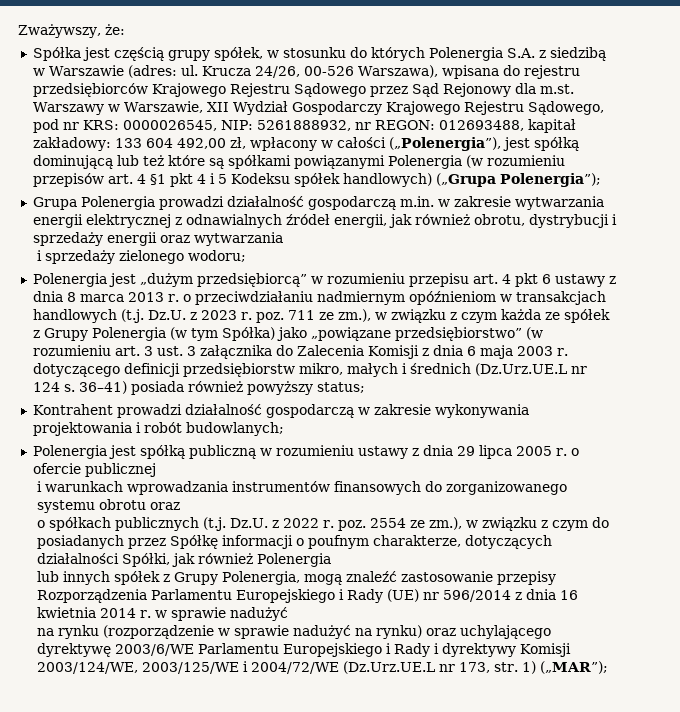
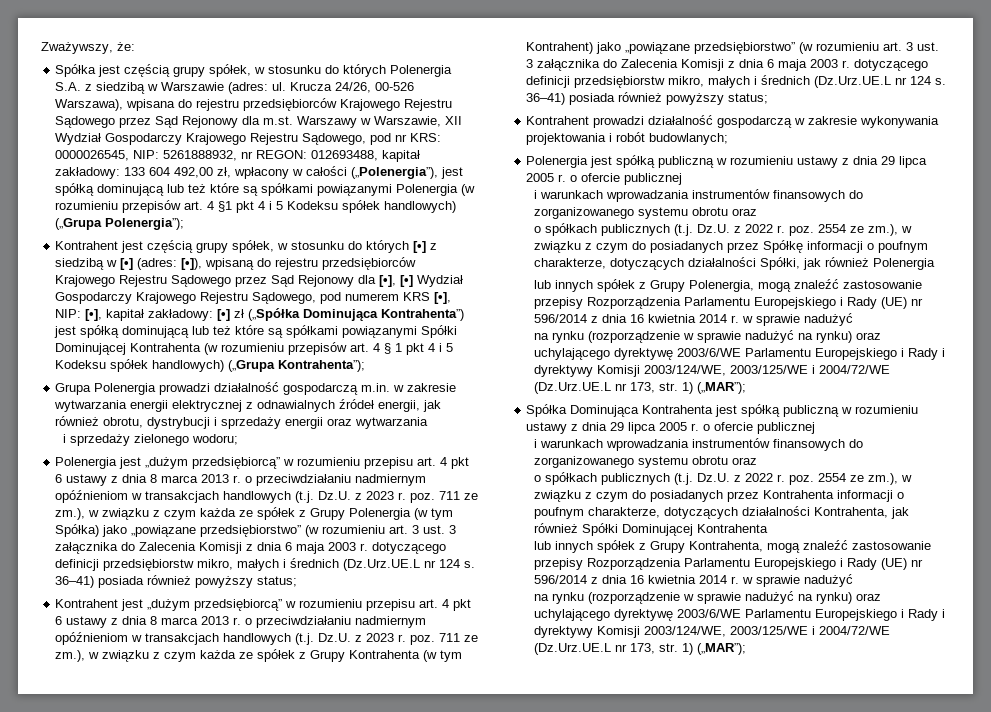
+ Kontrahent jest częścią grupy spółek, w stosunku do których [•] z siedzibą w [•] (adres: [•]), wpisaną do rejestru przedsiębiorców Krajowego Rejestru Sądowego przez Sąd Rejonowy dla [•], [•] Wydział Gospodarczy Krajowego Rejestru Sądowego, pod numerem KRS [•], NIP: [•], kapitał zakładowy: [•] zł („Spółka Dominująca Kontrahenta”) jest spółką dominującą lub też które są spółkami powiązanymi Spółki Dominującej Kontrahenta (w rozumieniu przepisów art. 4 § 1 pkt 4 i 5 Kodeksu spółek handlowych) („Grupa Kontrahenta”);
+ Kontrahent jest „dużym przedsiębiorcą” w rozumieniu przepisu art. 4 pkt 6 ustawy z dnia 8 marca 2013 r. o przeciwdziałaniu nadmiernym opóźnieniom w transakcjach handlowych (t.j. Dz.U. z 2023 r. poz. 711 ze zm.), w związku z czym każda ze spółek z Grupy Kontrahenta (w tym Kontrahent) jako „powiązane przedsiębiorstwo” (w rozumieniu art. 3 ust. 3 załącznika do Zalecenia Komisji z dnia 6 maja 2003 r. dotyczącego definicji przedsiębiorstw mikro, małych i średnich (Dz.Urz.UE.L nr 124 s. 36–41) posiada również powyższy status;
+ Spółka Dominująca Kontrahenta jest spółką publiczną w rozumieniu ustawy z dnia 29 lipca 2005 r. o ofercie publicznej
+ i warunkach wprowadzania instrumentów finansowych do zorganizowanego systemu obrotu oraz
+ o spółkach publicznych (t.j. Dz.U. z 2022 r. poz. 2554 ze zm.), w związku z czym do posiadanych przez Kontrahenta informacji o poufnym charakterze, dotyczących działalności Kontrahenta, jak również Spółki Dominującej Kontrahenta
+ lub innych spółek z Grupy Kontrahenta, mogą znaleźć zastosowanie przepisy Rozporządzenia Parlamentu Europejskiego i Rady (UE) nr 596/2014 z dnia 16 kwietnia 2014 r. w sprawie nadużyć
+ na rynku (rozporządzenie w sprawie nadużyć na rynku) oraz uchylającego dyrektywę 2003/6/WE Parlamentu Europejskiego i Rady i dyrektywy Komisji 2003/124/WE, 2003/125/WE i 2004/72/WE (Dz.Urz.UE.L nr 173, str. 1) („MAR”);

